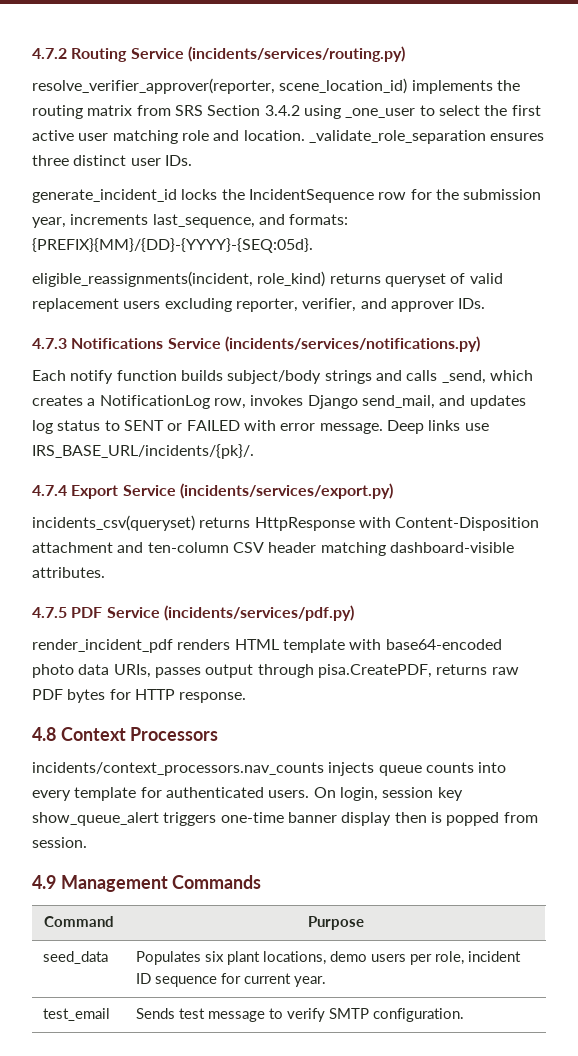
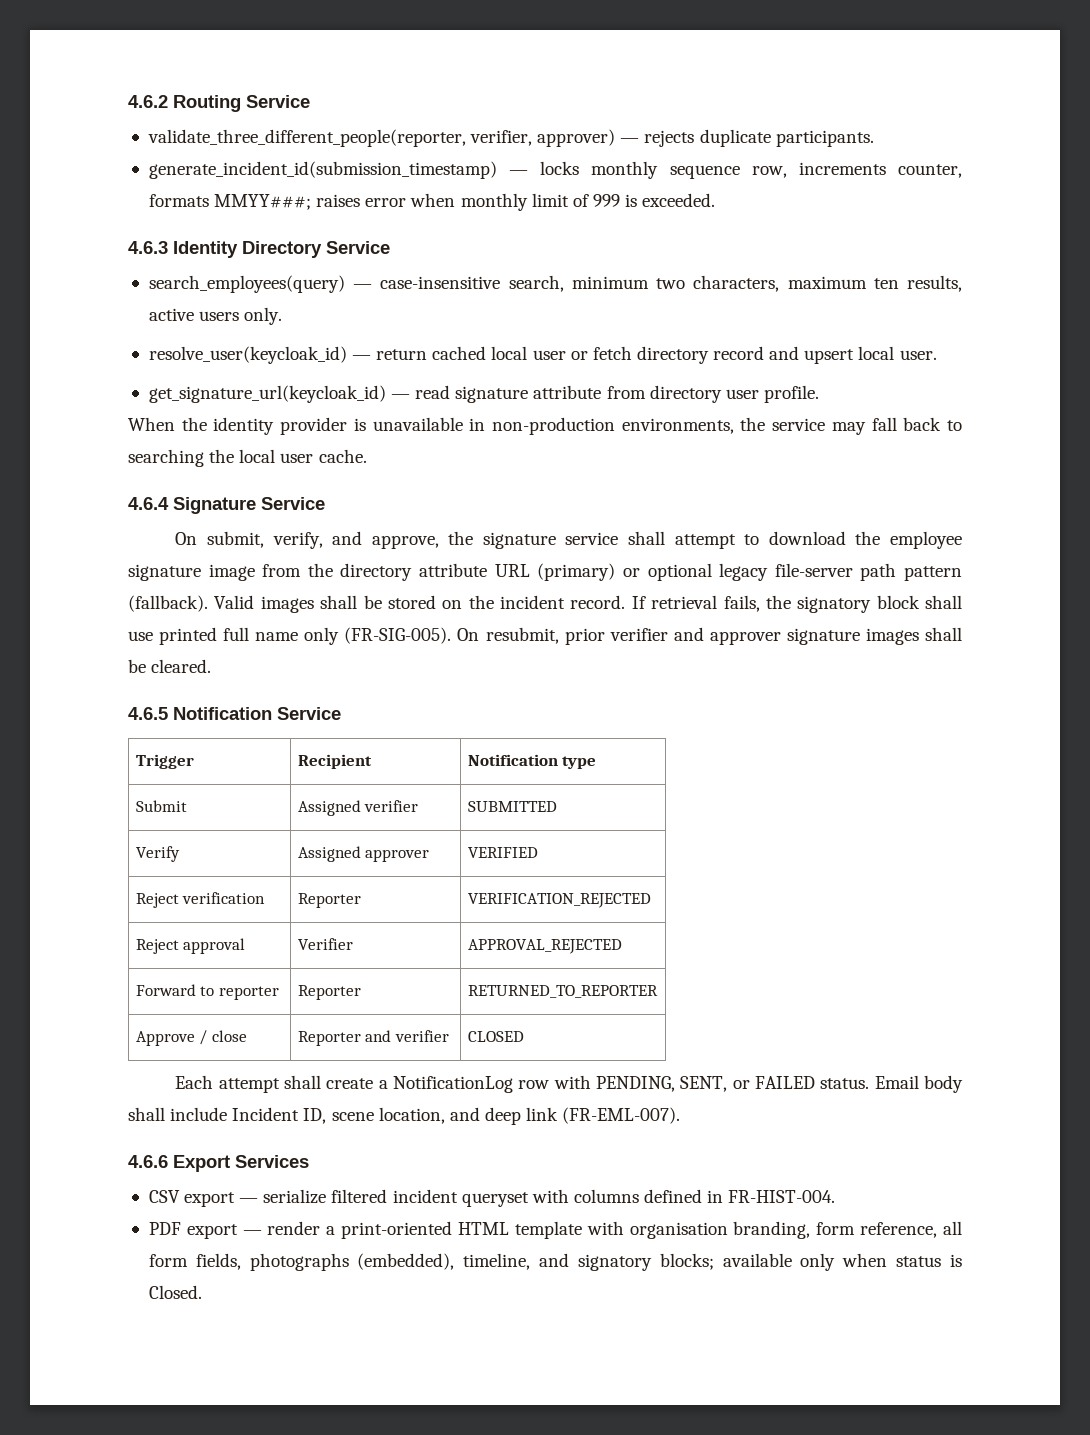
- 4.7.2 Routing Service (incidents/services/routing.py)
- resolve_verifier_approver(reporter, scene_location_id) implements the routing matrix from SRS Section 3.4.2 using _one_user to select the first active user matching role and location. _validate_role_separation ensures three distinct user IDs.
- generate_incident_id locks the IncidentSequence row for the submission year, increments last_sequence, and formats: {PREFIX}{MM}/{DD}-{YYYY}-{SEQ:05d}.
- eligible_reassignments(incident, role_kind) returns queryset of valid replacement users excluding reporter, verifier, and approver IDs.
- 4.7.3 Notifications Service (incidents/services/notifications.py)
- Each notify function builds subject/body strings and calls _send, which creates a NotificationLog row, invokes Django send_mail, and updates log status to SENT or FAILED with error message. Deep links use IRS_BASE_URL/incidents/{pk}/.
- 4.7.4 Export Service (incidents/services/export.py)
- incidents_csv(queryset) returns HttpResponse with Content-Disposition attachment and ten-column CSV header matching dashboard-visible attributes.
- 4.7.5 PDF Service (incidents/services/pdf.py)
- render_incident_pdf renders HTML template with base64-encoded photo data URIs, passes output through pisa.CreatePDF, returns raw PDF bytes for HTTP response.
- 4.8 Context Processors
- incidents/context_processors.nav_counts injects queue counts into every template for authenticated users. On login, session key show_queue_alert triggers one-time banner display then is popped from session.
- 4.9 Management Commands
- Command | Purpose
- seed_data | Populates six plant locations, demo users per role, incident ID sequence for current year.
- test_email | Sends test message to verify SMTP configuration.
+ 4.6.2 Routing Service
+ validate_three_different_people(reporter, verifier, approver) — rejects duplicate participants.
+ generate_incident_id(submission_timestamp) — locks monthly sequence row, increments counter, formats MMYY###; raises error when monthly limit of 999 is exceeded.
+ 4.6.3 Identity Directory Service
+ search_employees(query) — case-insensitive search, minimum two characters, maximum ten results, active users only.
+ resolve_user(keycloak_id) — return cached local user or fetch directory record and upsert local user.
+ get_signature_url(keycloak_id) — read signature attribute from directory user profile.
+ When the identity provider is unavailable in non-production environments, the service may fall back to searching the local user cache.
+ 4.6.4 Signature Service
+ On submit, verify, and approve, the signature service shall attempt to download the employee signature image from the directory attribute URL (primary) or optional legacy file-server path pattern (fallback). Valid images shall be stored on the incident record. If retrieval fails, the signatory block shall use printed full name only (FR-SIG-005). On resubmit, prior verifier and approver signature images shall be cleared.
+ 4.6.5 Notification Service
+ Trigger | Recipient | Notification type
+ Submit | Assigned verifier | SUBMITTED
+ Verify | Assigned approver | VERIFIED
+ Reject verification | Reporter | VERIFICATION_REJECTED
+ Reject approval | Verifier | APPROVAL_REJECTED
+ Forward to reporter | Reporter | RETURNED_TO_REPORTER
+ Approve / close | Reporter and verifier | CLOSED
+ Each attempt shall create a NotificationLog row with PENDING, SENT, or FAILED status. Email body shall include Incident ID, scene location, and deep link (FR-EML-007).
+ 4.6.6 Export Services
+ CSV export — serialize filtered incident queryset with columns defined in FR-HIST-004.
+ PDF export — render a print-oriented HTML template with organisation branding, form reference, all form fields, photographs (embedded), timeline, and signatory blocks; available only when status is Closed.

